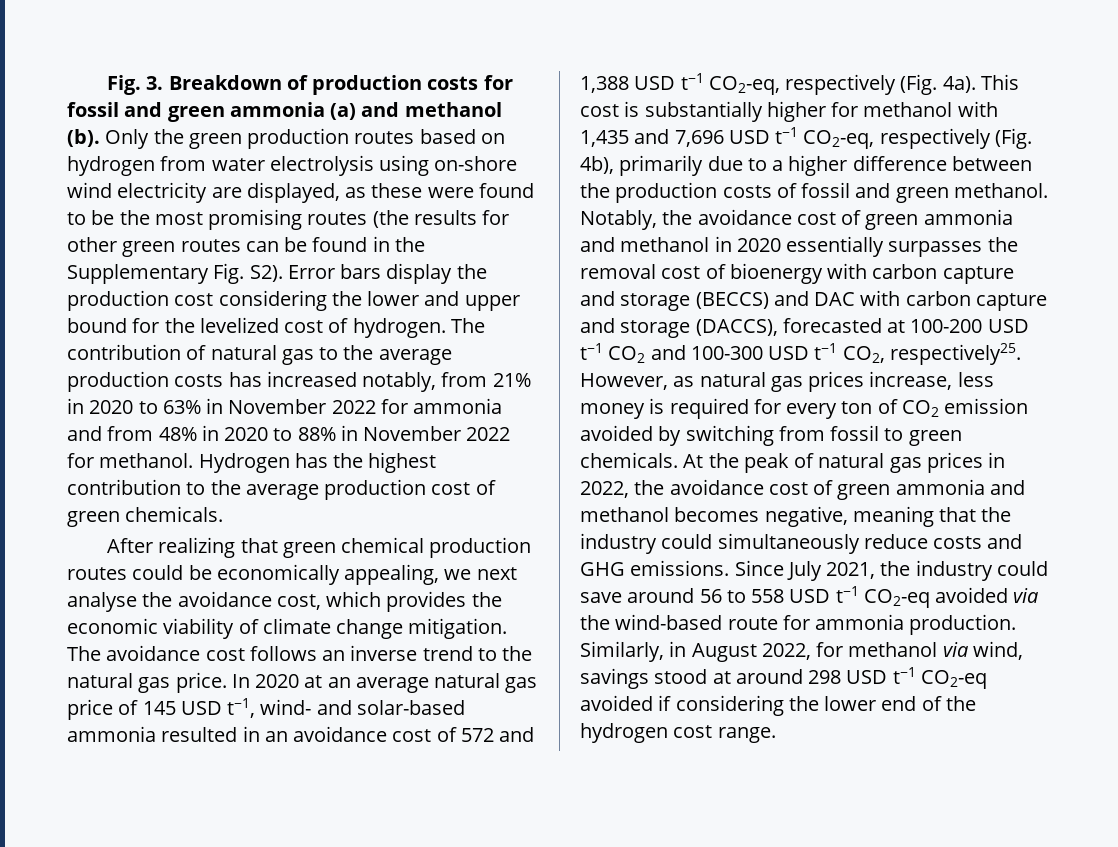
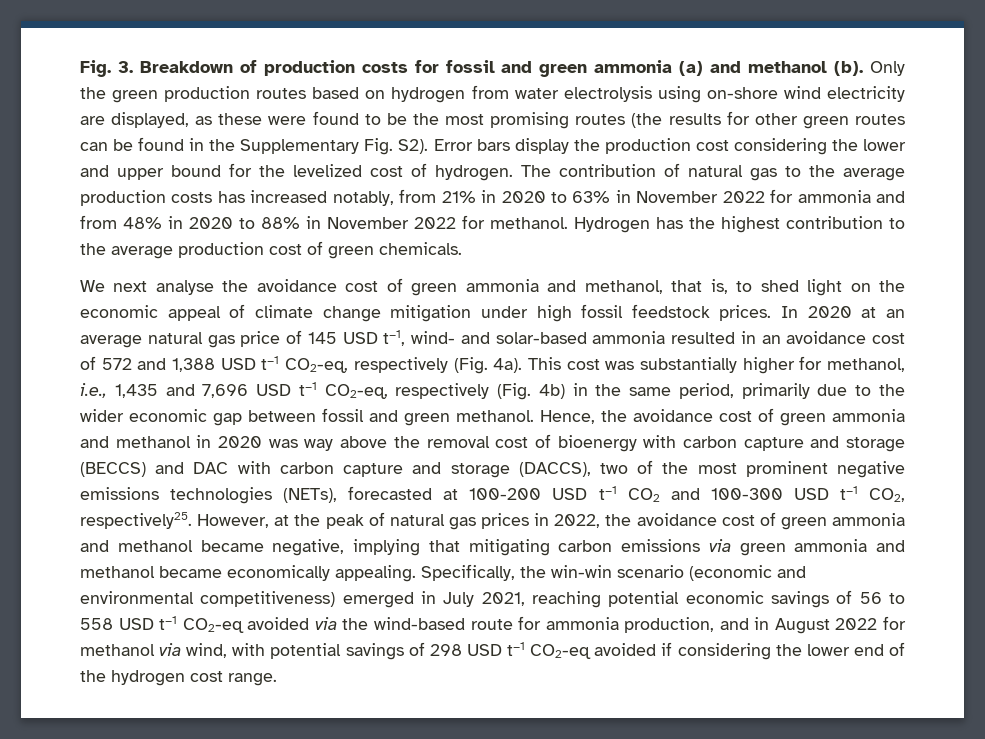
- After realizing that green chemical production routes could be economically appealing, we next analyse the avoidance cost, which provides the economic viability of climate change mitigation. The avoidance cost follows an inverse trend to the natural gas price.
+ We next analyse the avoidance cost of green ammonia and methanol, that is, to shed light on the economic appeal of climate change mitigation under high fossil feedstock prices.
- This cost is substantially higher for methanol with 1,435 and 7,696 USD t−1 CO2-eq, respectively (Fig. 4b), primarily due to a higher difference between the production costs of fossil and green methanol.
+ This cost was substantially higher for methanol, i.e., 1,435 and 7,696 USD t−1 CO2-eq, respectively (Fig. 4b) in the same period, primarily due to the wider economic gap between fossil and green methanol.
- Notably, the avoidance cost of green ammonia and methanol in 2020 essentially surpasses the removal cost of bioenergy with carbon capture and storage (BECCS) and DAC with carbon capture and storage (DACCS), forecasted at 100-200 USD t−1 CO2 and 100-300 USD t−1 CO2, respectively25.
+ Hence, the avoidance cost of green ammonia and methanol in 2020 was way above the removal cost of bioenergy with carbon capture and storage (BECCS) and DAC with carbon capture and storage (DACCS), two of the most prominent negative emissions technologies (NETs), forecasted at 100-200 USD t−1 CO2 and 100-300 USD t−1 CO2, respectively25.
- However, as natural gas prices increase, less money is required for every ton of CO2 emission avoided by switching from fossil to green chemicals. At the peak of natural gas prices in 2022, the avoidance cost of green ammonia and methanol becomes negative, meaning that the industry could simultaneously reduce costs and GHG emissions. Since July 2021, the industry could save around 56 to 558 USD t−1 CO2-eq avoided via the wind-based route for ammonia production. Similarly, in August 2022, for methanol via wind, savings stood at around 298 USD t−1 CO2-eq avoided if considering the lower end of the hydrogen cost range.
+ However, at the peak of natural gas prices in 2022, the avoidance cost of green ammonia and methanol became negative, implying that mitigating carbon emissions via green ammonia and methanol became economically appealing. Specifically, the win-win scenario (economic and environmental competitiveness) emerged in July 2021, reaching potential economic savings of 56 to 558 USD t−1 CO2-eq avoided via the wind-based route for ammonia production, and in August 2022 for methanol via wind, with potential savings of 298 USD t−1 CO2-eq avoided if considering the lower end of the hydrogen cost range.

